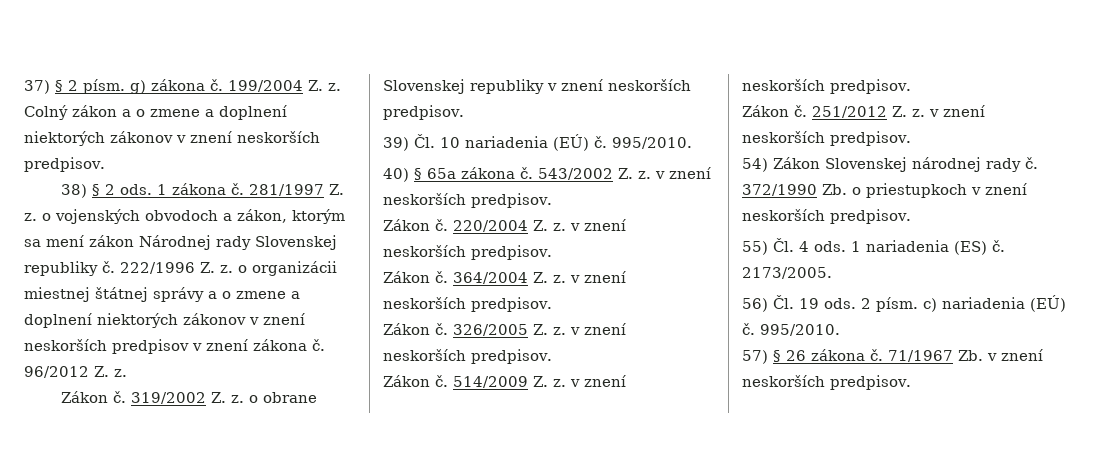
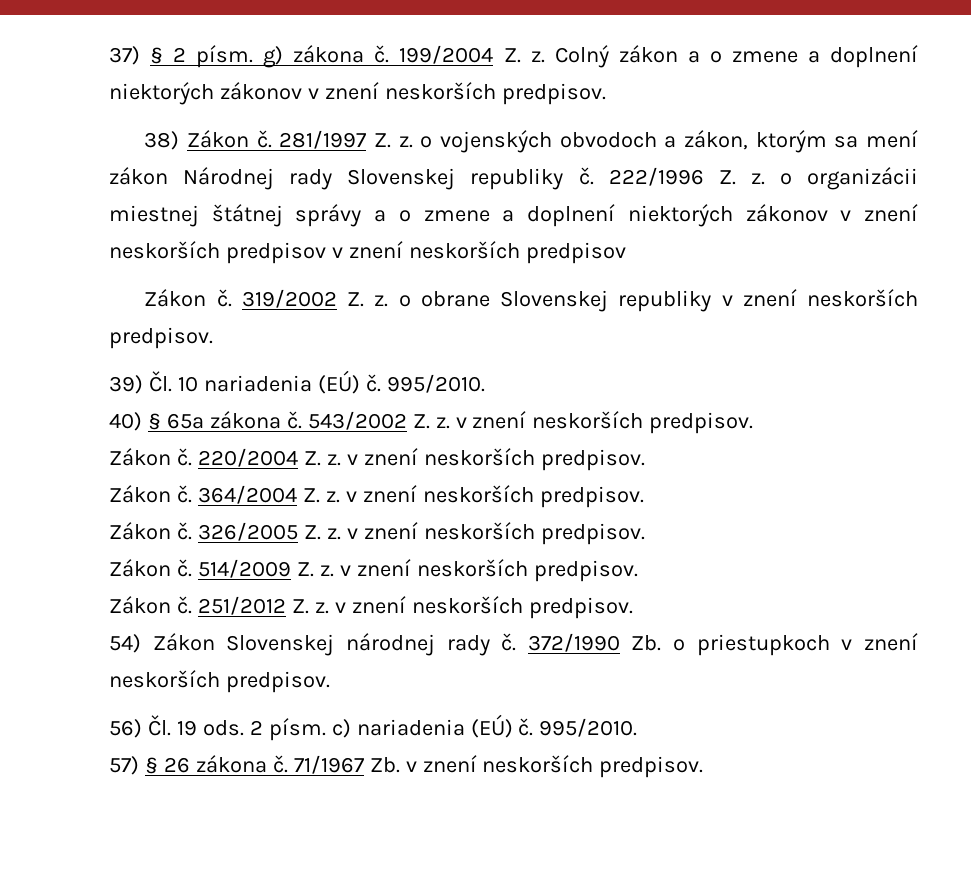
- 38) § 2 ods. 1 zákona č.
+ 38) Zákon č.
- 222/1996 Z. z. o organizácii miestnej štátnej správy a o zmene a doplnení niektorých zákonov v znení neskorších predpisov v znení zákona č. 96/2012 Z. z.
+ 222/1996 Z. z. o organizácii miestnej štátnej správy a o zmene a doplnení niektorých zákonov v znení neskorších predpisov v znení neskorších predpisov
- 55) Čl. 4 ods. 1 nariadenia (ES) č. 2173/2005.

